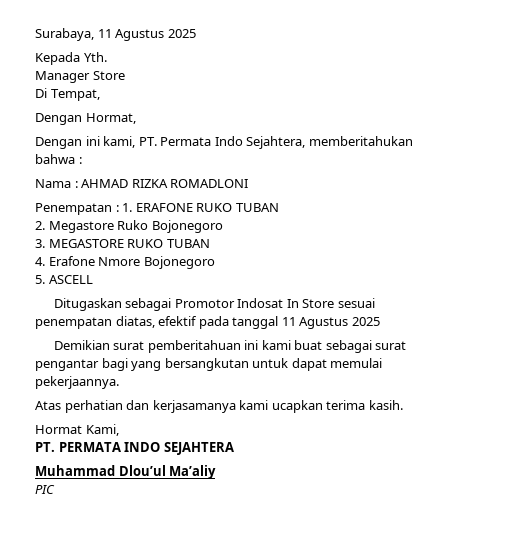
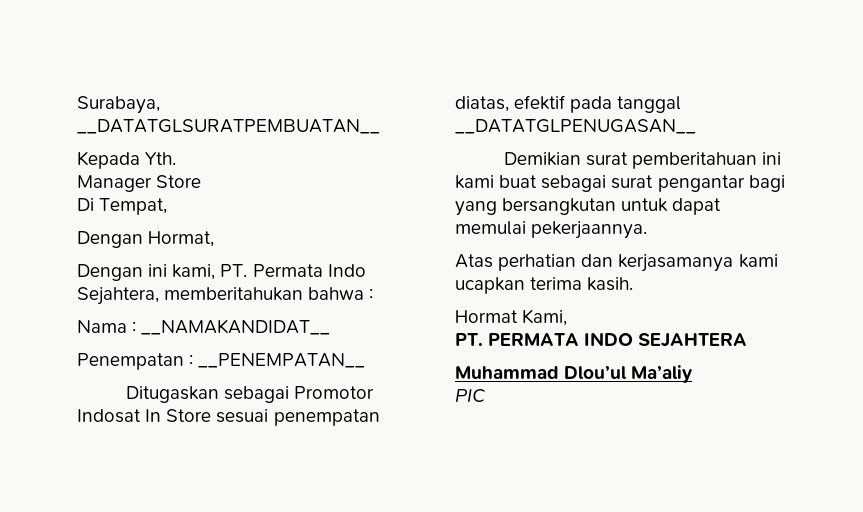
- Surabaya, 11 Agustus 2025
+ Surabaya, __DATATGLSURATPEMBUATAN__
- Nama : AHMAD RIZKA ROMADLONI
+ Nama : __NAMAKANDIDAT__
- Penempatan : 1. ERAFONE RUKO TUBAN
- 2. Megastore Ruko Bojonegoro
- 3. MEGASTORE RUKO TUBAN
- 4. Erafone Nmore Bojonegoro
- 5. ASCELL
+ Penempatan : __PENEMPATAN__
- Ditugaskan sebagai Promotor Indosat In Store sesuai penempatan diatas, efektif pada tanggal 11 Agustus 2025
+ Ditugaskan sebagai Promotor Indosat In Store sesuai penempatan diatas, efektif pada tanggal __DATATGLPENUGASAN__

